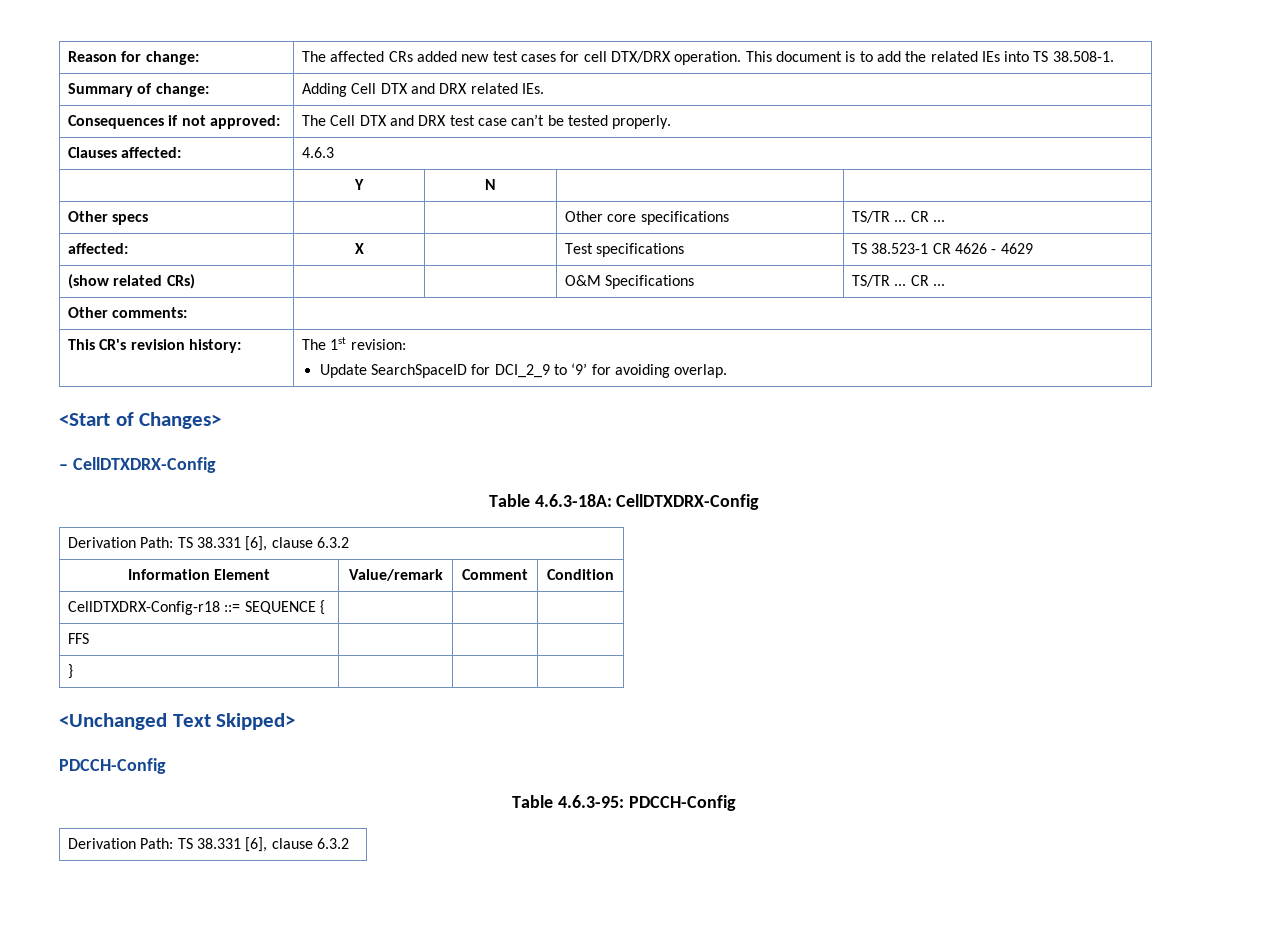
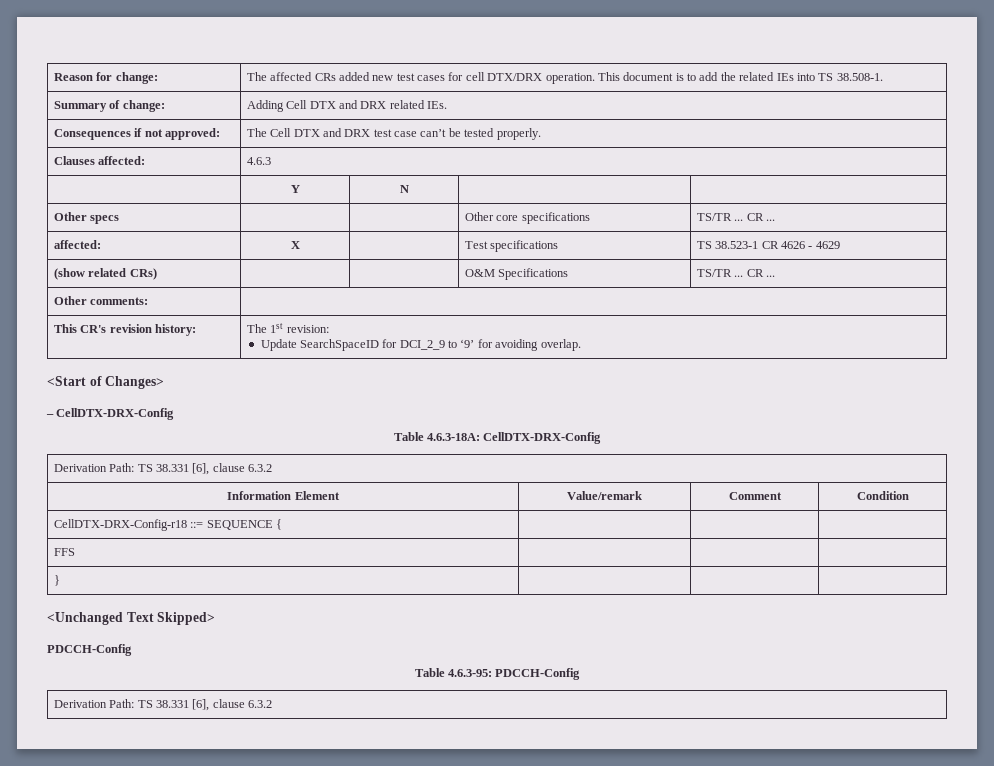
- – CellDTXDRX-Config
+ – CellDTX-DRX-Config
- Table 4.6.3-18A: CellDTXDRX-Config
+ Table 4.6.3-18A: CellDTX-DRX-Config
- CellDTXDRX-Config-r18 ::= SEQUENCE { | | |
+ CellDTX-DRX-Config-r18 ::= SEQUENCE { | | |

